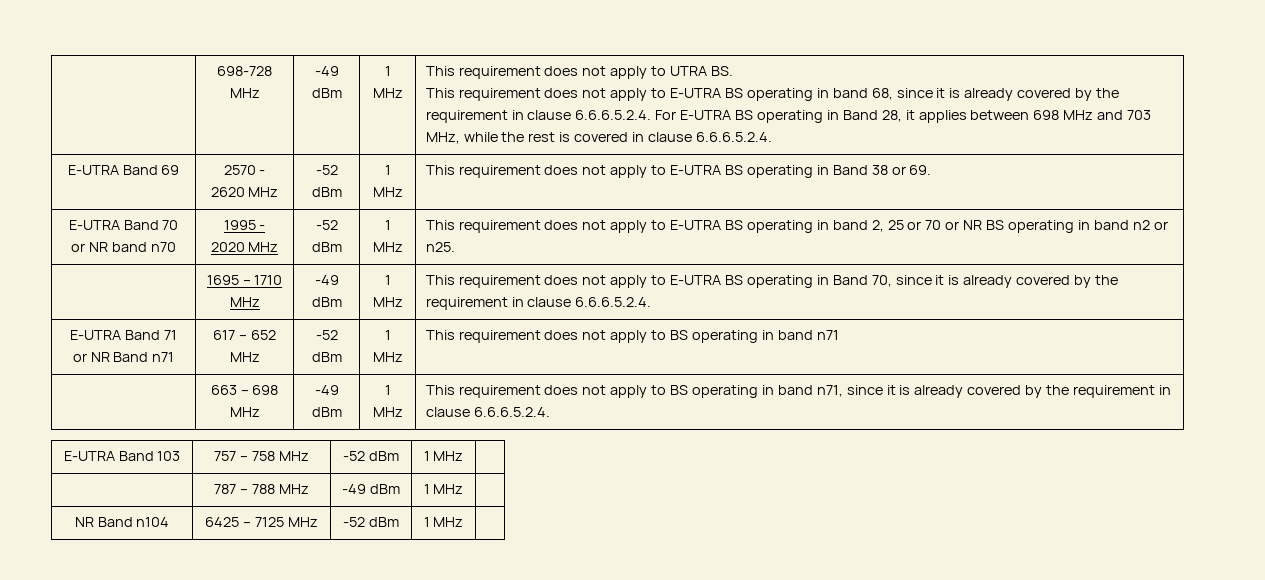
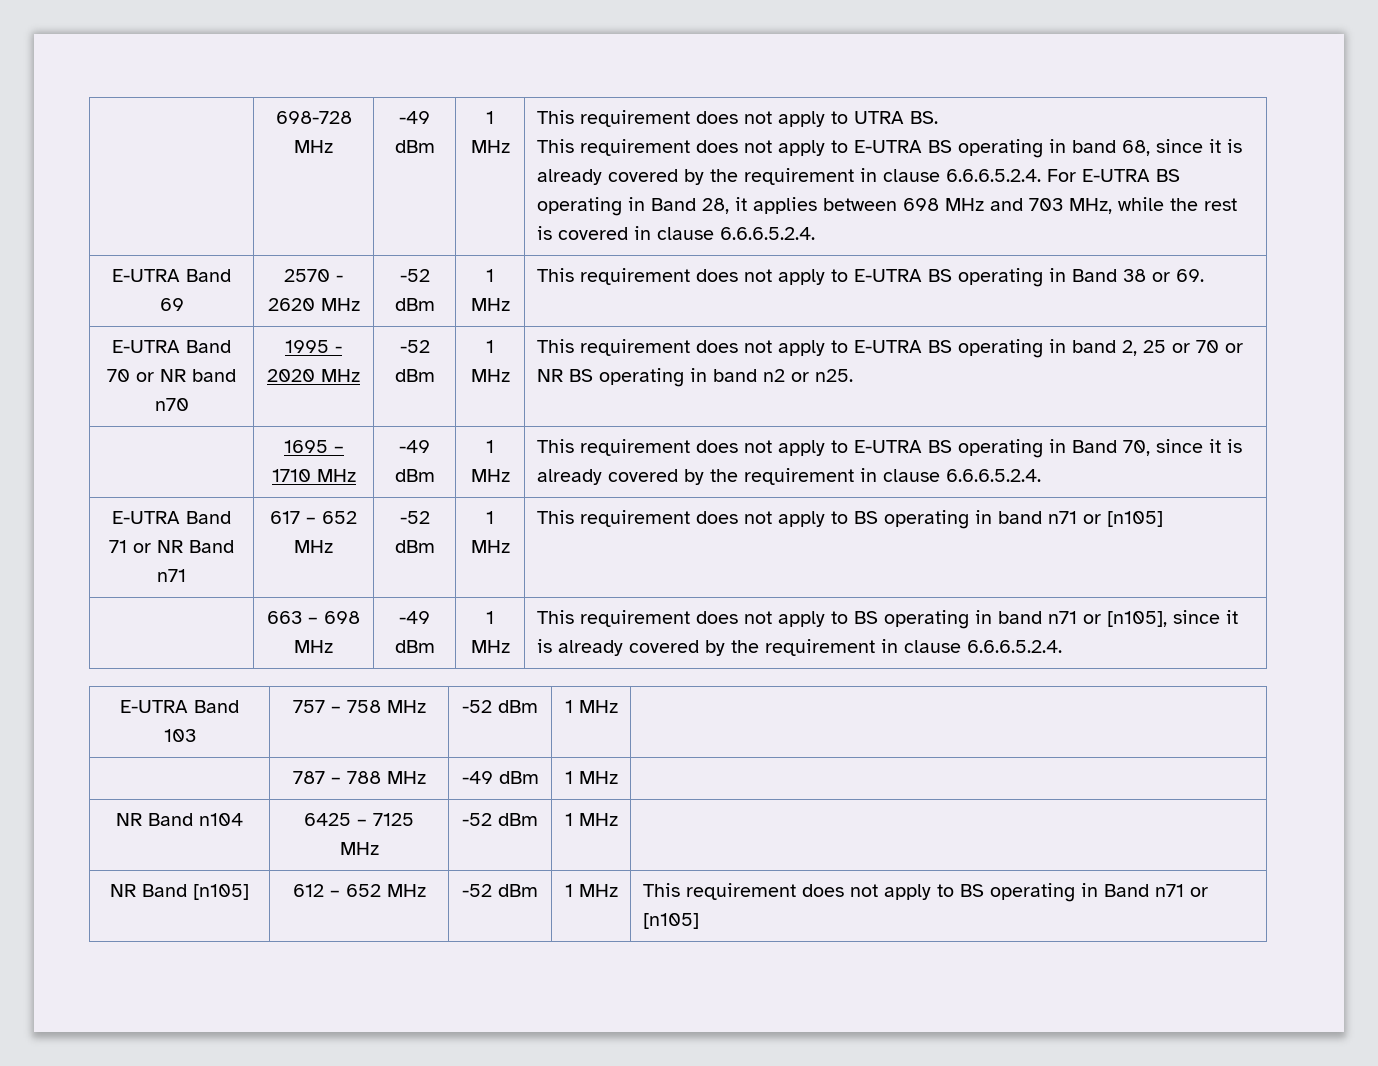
- E-UTRA Band 71 or NR Band n71 | 617 – 652 MHz | -52 dBm | 1 MHz | This requirement does not apply to BS operating in band n71
+ E-UTRA Band 71 or NR Band n71 | 617 – 652 MHz | -52 dBm | 1 MHz | This requirement does not apply to BS operating in band n71 or [n105]
- | 663 – 698 MHz | -49 dBm | 1 MHz | This requirement does not apply to BS operating in band n71, since it is already covered by the requirement in clause 6.6.6.5.2.4.
+ | 663 – 698 MHz | -49 dBm | 1 MHz | This requirement does not apply to BS operating in band n71 or [n105], since it is already covered by the requirement in clause 6.6.6.5.2.4.
+ NR Band [n105] | 612 – 652 MHz | -52 dBm | 1 MHz | This requirement does not apply to BS operating in Band n71 or [n105]

